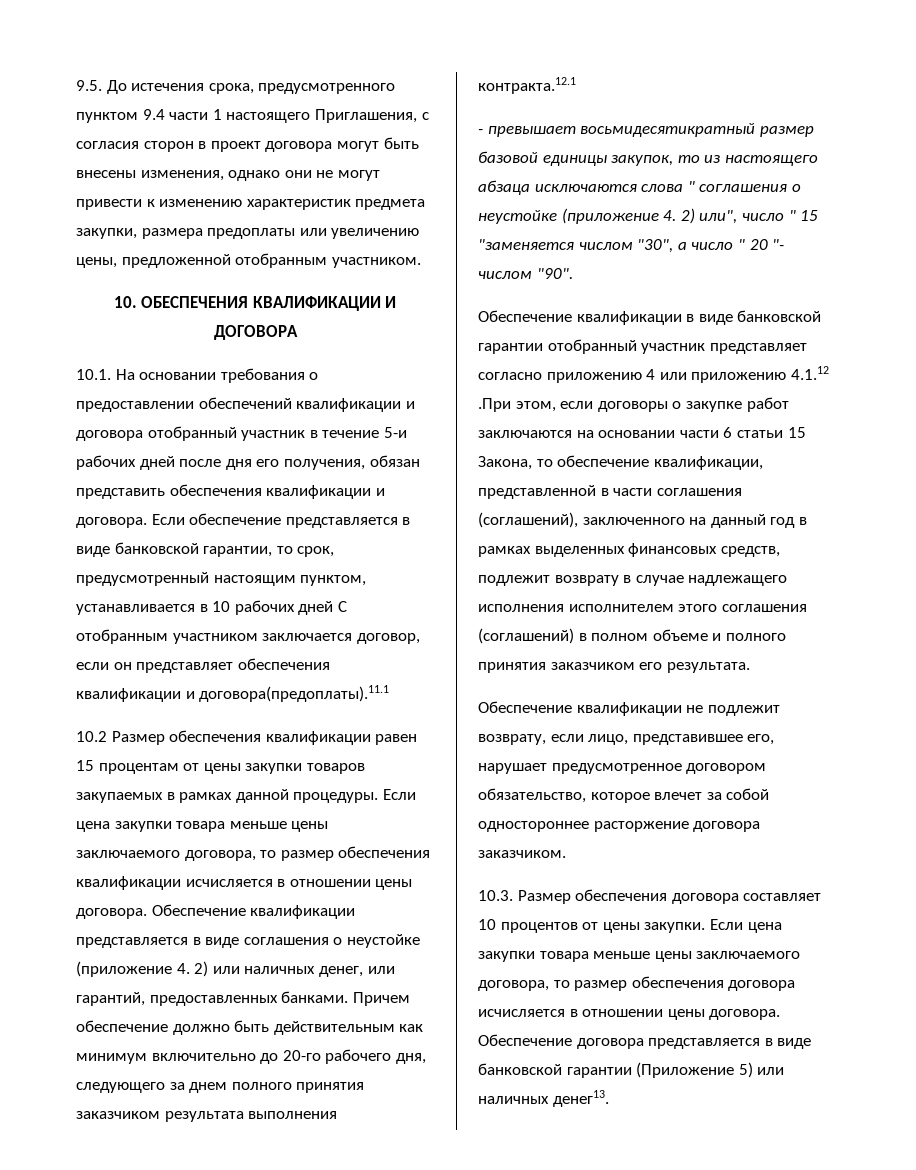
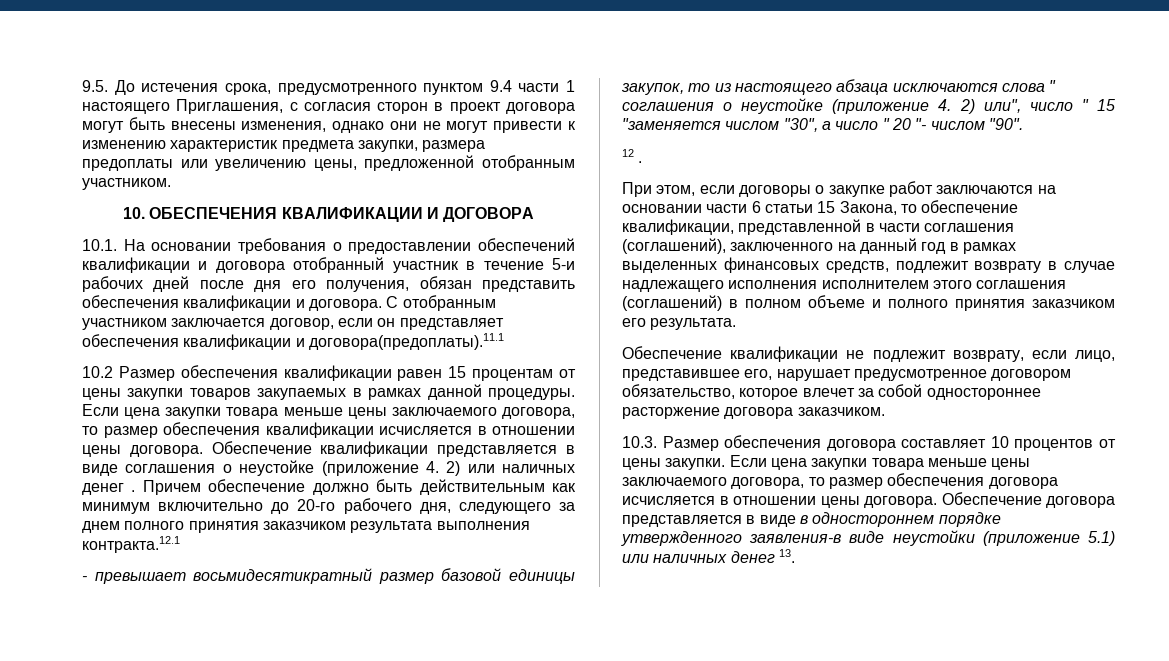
- Если обеспечение представляется в виде банковской гарантии, то срок, предусмотренный настоящим пунктом, устанавливается в 10 рабочих дней С отобранным участником заключается договор, если он представляет обеспечения квалификации и договора(предоплаты).11.1
+ С отобранным участником заключается договор, если он представляет обеспечения квалификации и договора(предоплаты).11.1
- Обеспечение квалификации представляется в виде соглашения о неустойке (приложение 4. 2) или наличных денег, или гарантий, предоставленных банками.
+ Обеспечение квалификации представляется в виде соглашения о неустойке (приложение 4. 2) или наличных денег .
- Обеспечение квалификации в виде банковской гарантии отобранный участник представляет согласно приложению 4 или приложению 4.1.12 .При этом, если договоры о закупке работ заключаются на основании части 6 статьи 15 Закона, то обеспечение квалификации, представленной в части соглашения (соглашений), заключенного на данный год в рамках выделенных финансовых средств, подлежит возврату в случае надлежащего исполнения исполнителем этого соглашения (соглашений) в полном объеме и полного принятия заказчиком его результата.
+ 12 .
+ При этом, если договоры о закупке работ заключаются на основании части 6 статьи 15 Закона, то обеспечение квалификации, представленной в части соглашения (соглашений), заключенного на данный год в рамках выделенных финансовых средств, подлежит возврату в случае надлежащего исполнения исполнителем этого соглашения (соглашений) в полном объеме и полного принятия заказчиком его результата.
- Обеспечение договора представляется в виде банковской гарантии (Приложение 5) или наличных денег13.
+ Обеспечение договора представляется в виде в одностороннем порядке утвержденного заявления-в виде неустойки (приложение 5.1) или наличных денег 13.

